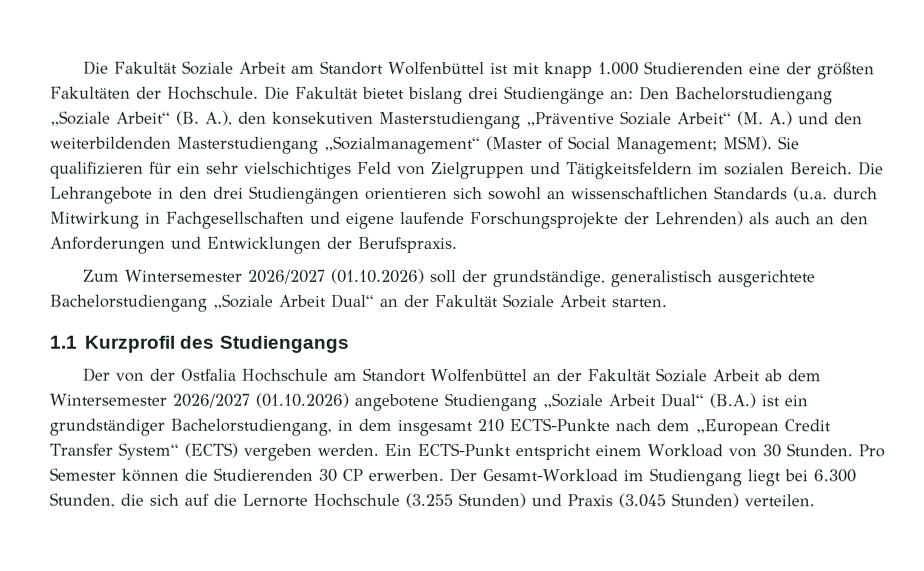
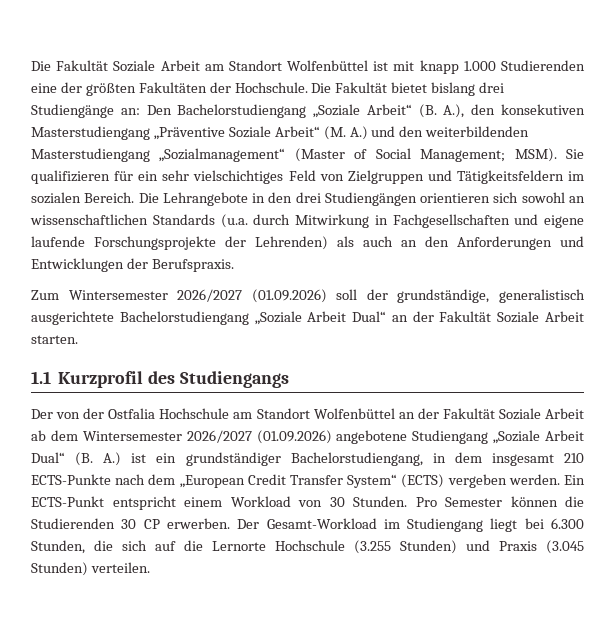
- Zum Wintersemester 2026/2027 (01.10.2026) soll der grundständige, generalistisch ausgerichtete Bachelorstudiengang „Soziale Arbeit Dual“ an der Fakultät Soziale Arbeit starten.
+ Zum Wintersemester 2026/2027 (01.09.2026) soll der grundständige, generalistisch ausgerichtete Bachelorstudiengang „Soziale Arbeit Dual“ an der Fakultät Soziale Arbeit starten.
- Der von der Ostfalia Hochschule am Standort Wolfenbüttel an der Fakultät Soziale Arbeit ab dem Wintersemester 2026/2027 (01.10.2026) angebotene Studiengang „Soziale Arbeit Dual“ (B.A.) ist ein grundständiger Bachelorstudiengang, in dem insgesamt 210 ECTS-Punkte nach dem „European Credit Transfer System“ (ECTS) vergeben werden.
+ Der von der Ostfalia Hochschule am Standort Wolfenbüttel an der Fakultät Soziale Arbeit ab dem Wintersemester 2026/2027 (01.09.2026) angebotene Studiengang „Soziale Arbeit Dual“ (B. A.) ist ein grundständiger Bachelorstudiengang, in dem insgesamt 210 ECTS-Punkte nach dem „European Credit Transfer System“ (ECTS) vergeben werden.

